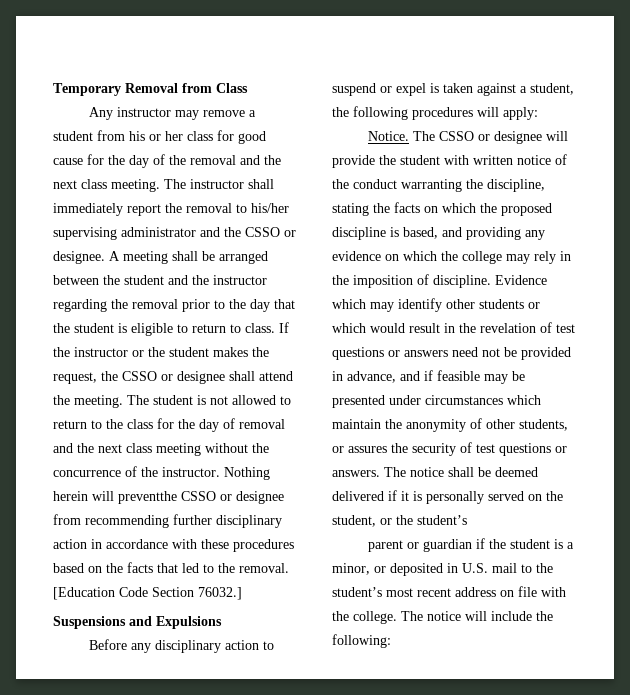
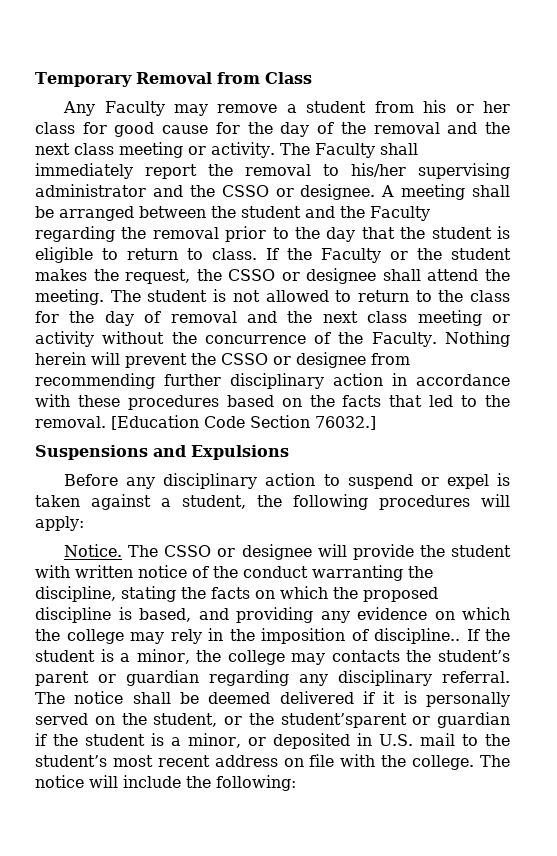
- Any instructor may remove a student from his or her class for good cause for the day of the removal and the next class meeting. The instructor shall immediately report the removal to his/her supervising administrator and the CSSO or designee.
+ Any Faculty may remove a student from his or her class for good cause for the day of the removal and the next class meeting or activity. The Faculty shall immediately report the removal to his/her supervising administrator and the CSSO or designee.
- A meeting shall be arranged between the student and the instructor regarding the removal prior to the day that the student is eligible to return to class.
+ A meeting shall be arranged between the student and the Faculty regarding the removal prior to the day that the student is eligible to return to class.
- If the instructor or the student makes the request, the CSSO or designee shall attend the meeting.
+ If the Faculty or the student makes the request, the CSSO or designee shall attend the meeting.
- The student is not allowed to return to the class for the day of removal and the next class meeting without the concurrence of the instructor.
+ The student is not allowed to return to the class for the day of removal and the next class meeting or activity without the concurrence of the Faculty.
- Nothing herein will preventthe CSSO or designee from recommending further disciplinary action in accordance with these procedures based on the facts that led to the removal.
+ Nothing herein will prevent the CSSO or designee from recommending further disciplinary action in accordance with these procedures based on the facts that led to the removal.
- The CSSO or designee will provide the student with written notice of the conduct warranting the discipline, stating the facts on which the proposed discipline is based, and providing any evidence on which the college may rely in the imposition of discipline. Evidence which may identify other students or which would result in the revelation of test questions or answers need not be provided in advance, and if feasible may be presented under circumstances which maintain the anonymity of other students, or assures the security of test questions or answers.
+ The CSSO or designee will provide the student with written notice of the conduct warranting the discipline, stating the facts on which the proposed discipline is based, and providing any evidence on which the college may rely in the imposition of discipline.. If the student is a minor, the college may contacts the student’s parent or guardian regarding any disciplinary referral.
- The notice shall be deemed delivered if it is personally served on the student, or the student’s
- parent or guardian if the student is a minor, or deposited in U.S. mail to the student’s most recent address on file with the college.
+ The notice shall be deemed delivered if it is personally served on the student, or the student’sparent or guardian if the student is a minor, or deposited in U.S. mail to the student’s most recent address on file with the college.

